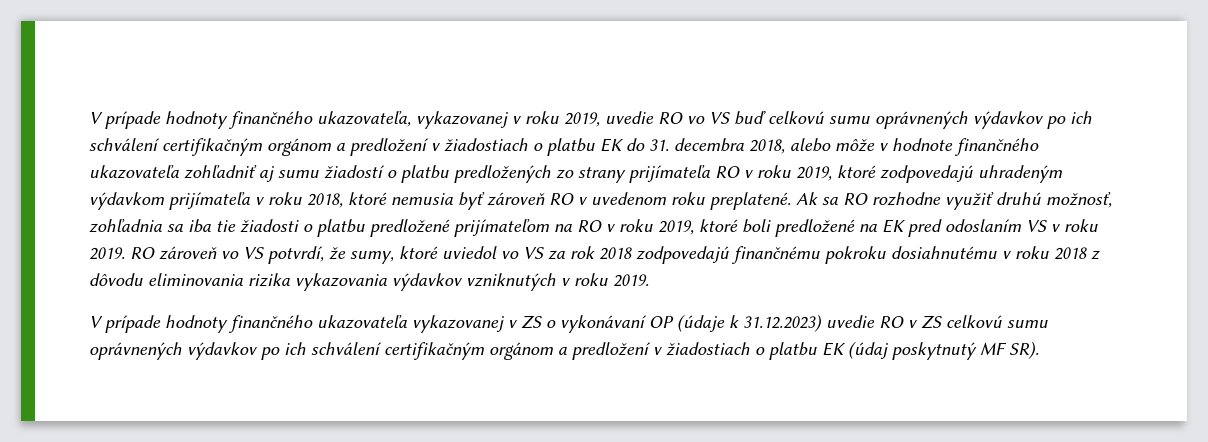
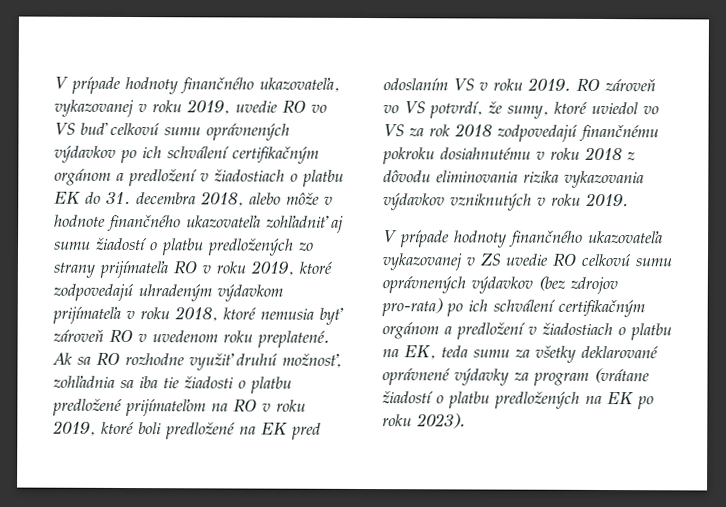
- V prípade hodnoty finančného ukazovateľa vykazovanej v ZS o vykonávaní OP (údaje k 31.12.2023) uvedie RO v ZS celkovú sumu oprávnených výdavkov po ich schválení certifikačným orgánom a predložení v žiadostiach o platbu EK (údaj poskytnutý MF SR).
+ V prípade hodnoty finančného ukazovateľa vykazovanej v ZS uvedie RO celkovú sumu oprávnených výdavkov (bez zdrojov pro-rata) po ich schválení certifikačným orgánom a predložení v žiadostiach o platbu na EK, teda sumu za všetky deklarované oprávnené výdavky za program (vrátane žiadostí o platbu predložených na EK po roku 2023).

